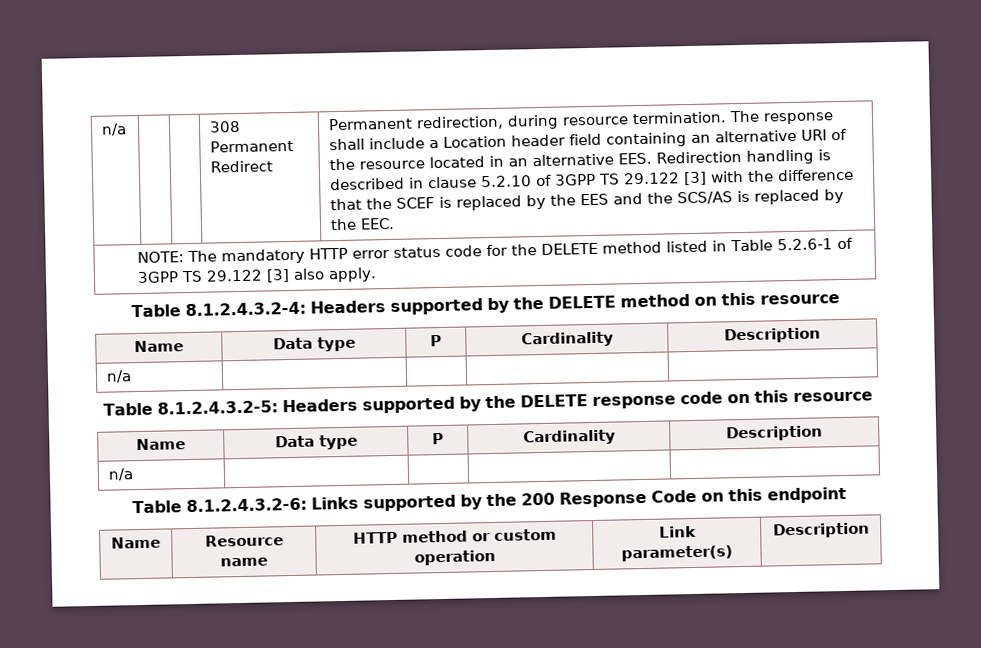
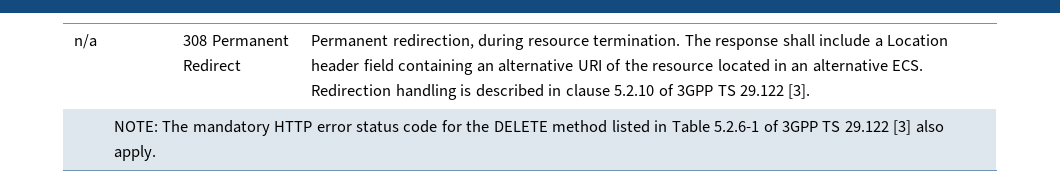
- The response shall include a Location header field containing an alternative URI of the resource located in an alternative EES. Redirection handling is described in clause 5.2.10 of 3GPP TS 29.122 [3] with the difference that the SCEF is replaced by the EES and the SCS/AS is replaced by the EEC.
+ The response shall include a Location header field containing an alternative URI of the resource located in an alternative ECS. Redirection handling is described in clause 5.2.10 of 3GPP TS 29.122 [3].
- Table 8.1.2.4.3.2-4: Headers supported by the DELETE method on this resource
- Name | Data type | P | Cardinality | Description
- n/a | | | |
- Table 8.1.2.4.3.2-5: Headers supported by the DELETE response code on this resource
- Name | Data type | P | Cardinality | Description
- n/a | | | |
- Table 8.1.2.4.3.2-6: Links supported by the 200 Response Code on this endpoint
- Name | Resource name | HTTP method or custom operation | Link parameter(s) | Description

